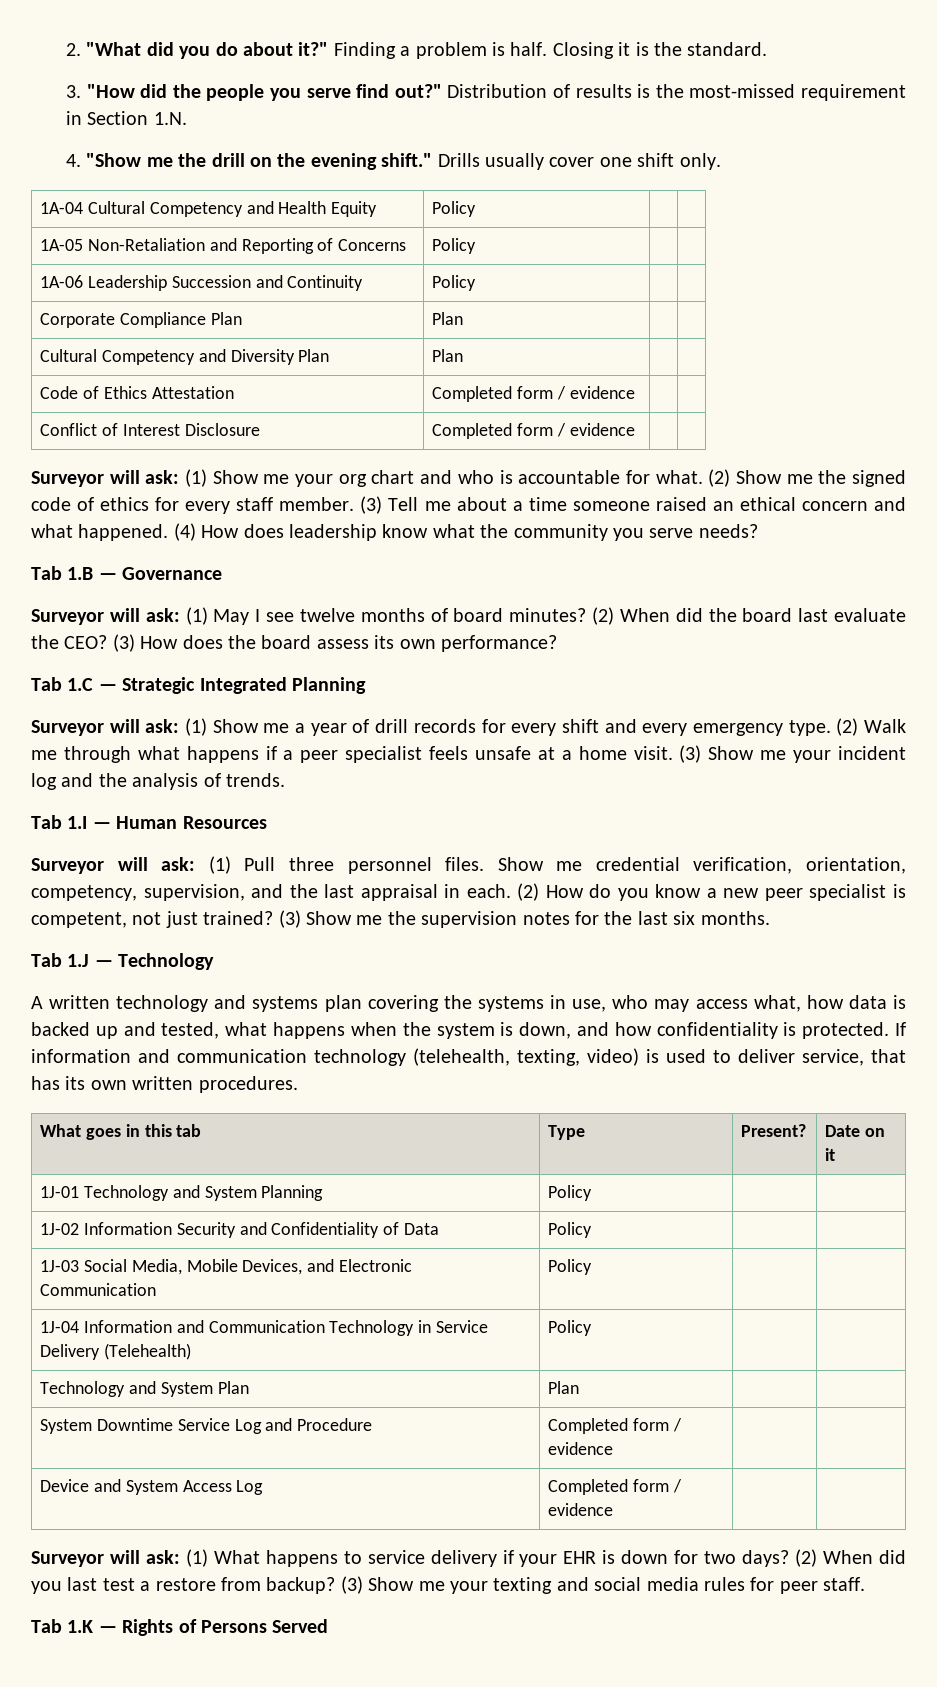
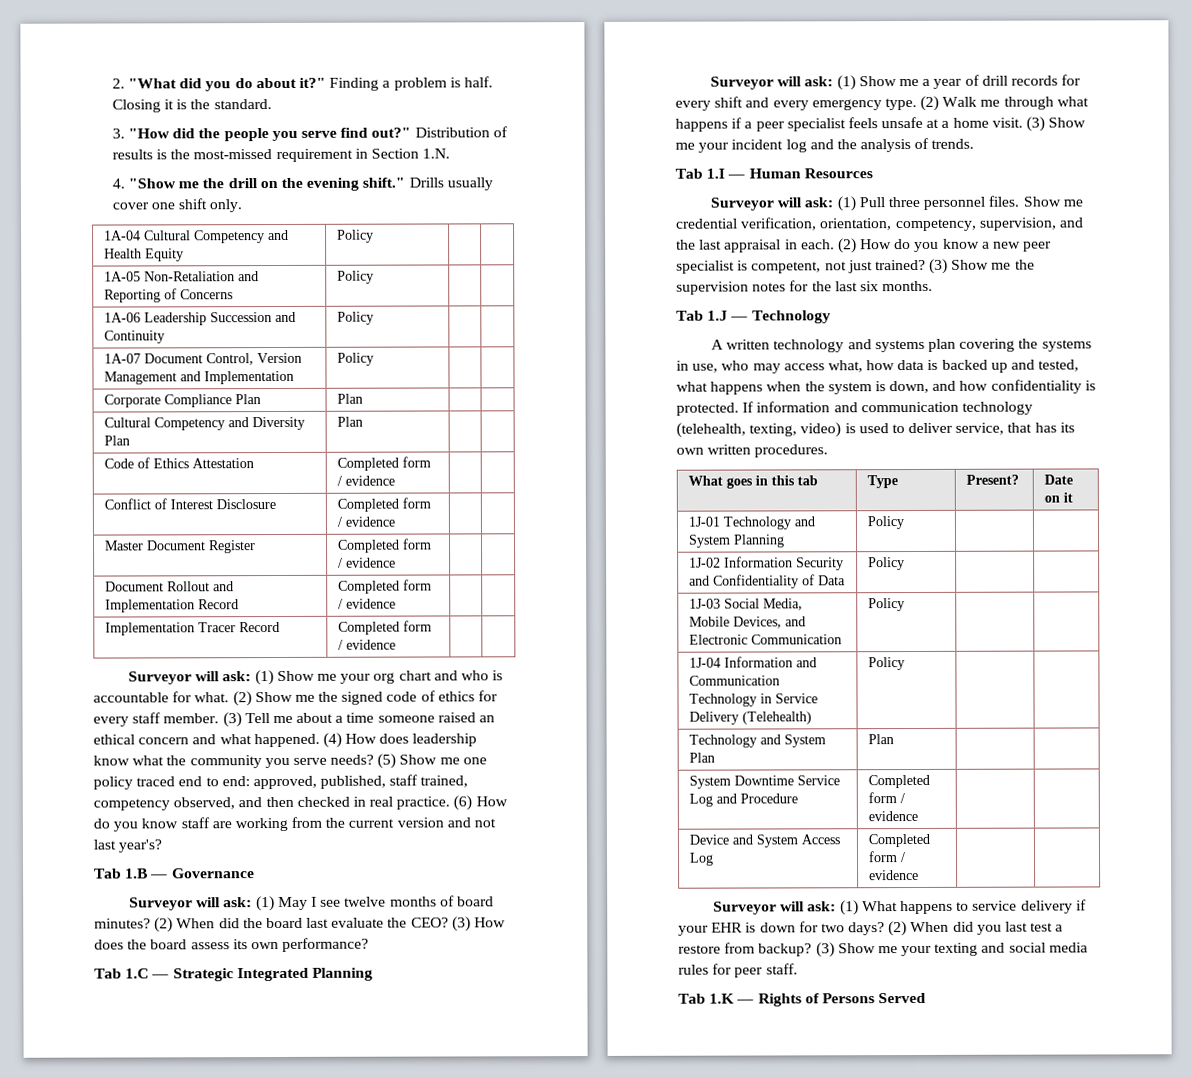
+ 1A-07 Document Control, Version Management and Implementation | Policy | |
+ Master Document Register | Completed form / evidence | |
+ Document Rollout and Implementation Record | Completed form / evidence | |
+ Implementation Tracer Record | Completed form / evidence | |
+ (5) Show me one policy traced end to end: approved, published, staff trained, competency observed, and then checked in real practice. (6) How do you know staff are working from the current version and not last year's?

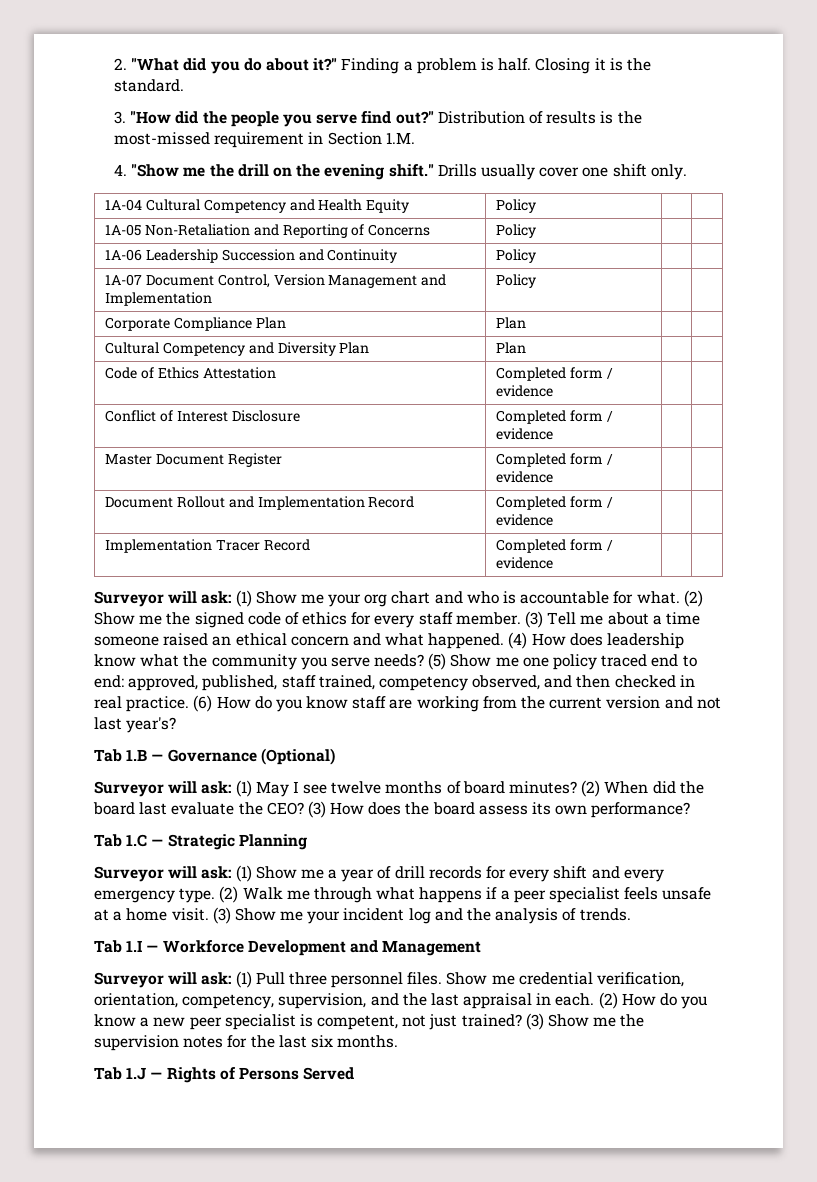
- Distribution of results is the most-missed requirement in Section 1.N.
+ Distribution of results is the most-missed requirement in Section 1.M.
- Tab 1.B — Governance
+ Tab 1.B — Governance (Optional)
- Tab 1.C — Strategic Integrated Planning
+ Tab 1.C — Strategic Planning
- Tab 1.I — Human Resources
+ Tab 1.I — Workforce Development and Management
- Tab 1.J — Technology
- A written technology and systems plan covering the systems in use, who may access what, how data is backed up and tested, what happens when the system is down, and how confidentiality is protected. If information and communication technology (telehealth, texting, video) is used to deliver service, that has its own written procedures.
- What goes in this tab | Type | Present? | Date on it
- 1J-01 Technology and System Planning | Policy | |
- 1J-02 Information Security and Confidentiality of Data | Policy | |
- 1J-03 Social Media, Mobile Devices, and Electronic Communication | Policy | |
- 1J-04 Information and Communication Technology in Service Delivery (Telehealth) | Policy | |
- Technology and System Plan | Plan | |
- System Downtime Service Log and Procedure | Completed form / evidence | |
- Device and System Access Log | Completed form / evidence | |
- Surveyor will ask: (1) What happens to service delivery if your EHR is down for two days? (2) When did you last test a restore from backup? (3) Show me your texting and social media rules for peer staff.
- Tab 1.K — Rights of Persons Served
+ Tab 1.J — Rights of Persons Served

